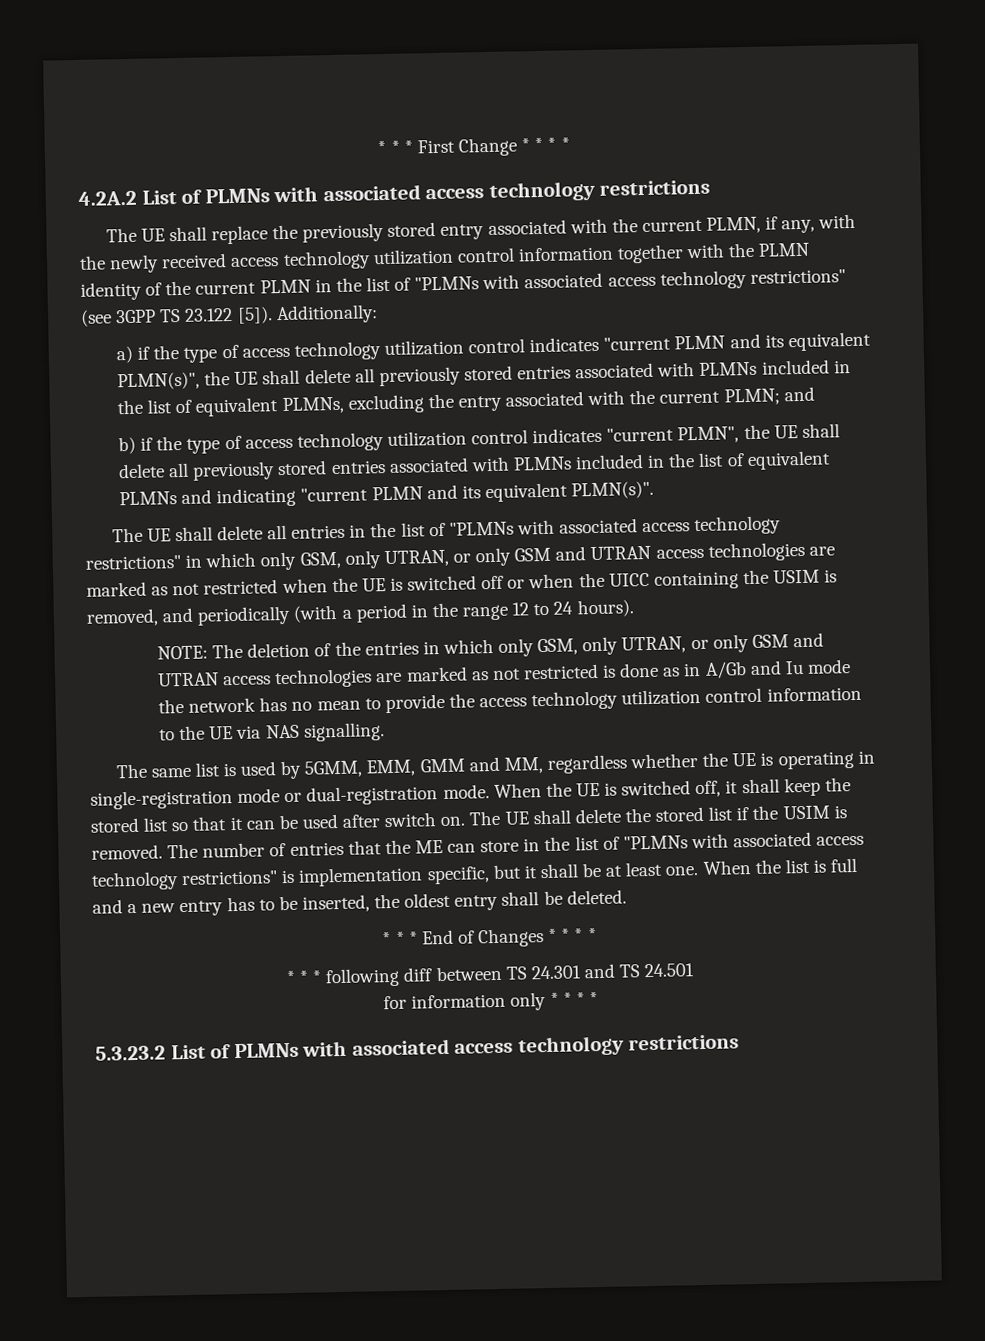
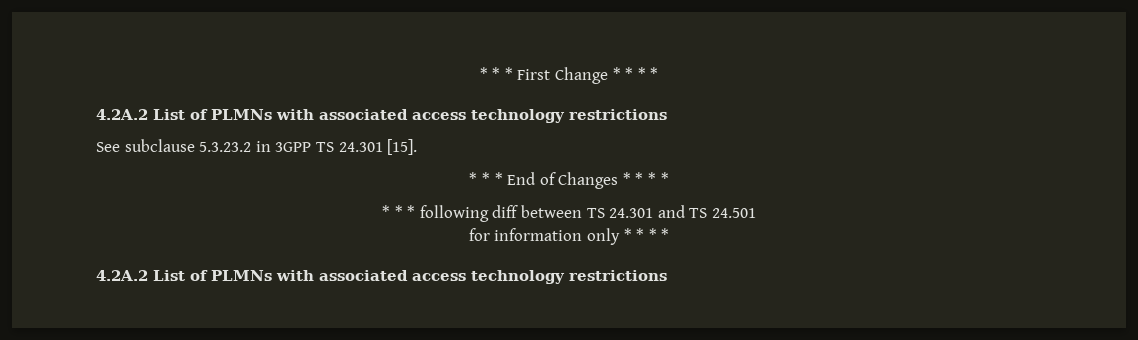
- The UE shall replace the previously stored entry associated with the current PLMN, if any, with the newly received access technology utilization control information together with the PLMN identity of the current PLMN in the list of "PLMNs with associated access technology restrictions" (see 3GPP TS 23.122 [5]). Additionally:
- a) if the type of access technology utilization control indicates "current PLMN and its equivalent PLMN(s)", the UE shall delete all previously stored entries associated with PLMNs included in the list of equivalent PLMNs, excluding the entry associated with the current PLMN; and
- b) if the type of access technology utilization control indicates "current PLMN", the UE shall delete all previously stored entries associated with PLMNs included in the list of equivalent PLMNs and indicating "current PLMN and its equivalent PLMN(s)".
- The UE shall delete all entries in the list of "PLMNs with associated access technology restrictions" in which only GSM, only UTRAN, or only GSM and UTRAN access technologies are marked as not restricted when the UE is switched off or when the UICC containing the USIM is removed, and periodically (with a period in the range 12 to 24 hours).
- NOTE: The deletion of the entries in which only GSM, only UTRAN, or only GSM and UTRAN access technologies are marked as not restricted is done as in A/Gb and Iu mode the network has no mean to provide the access technology utilization control information to the UE via NAS signalling.
- The same list is used by 5GMM, EMM, GMM and MM, regardless whether the UE is operating in single-registration mode or dual-registration mode. When the UE is switched off, it shall keep the stored list so that it can be used after switch on. The UE shall delete the stored list if the USIM is removed. The number of entries that the ME can store in the list of "PLMNs with associated access technology restrictions" is implementation specific, but it shall be at least one. When the list is full and a new entry has to be inserted, the oldest entry shall be deleted.
+ See subclause 5.3.23.2 in 3GPP TS 24.301 [15].
  for information only * * * *
- 5.3.23.2 List of PLMNs with associated access technology restrictions
+ 4.2A.2 List of PLMNs with associated access technology restrictions

